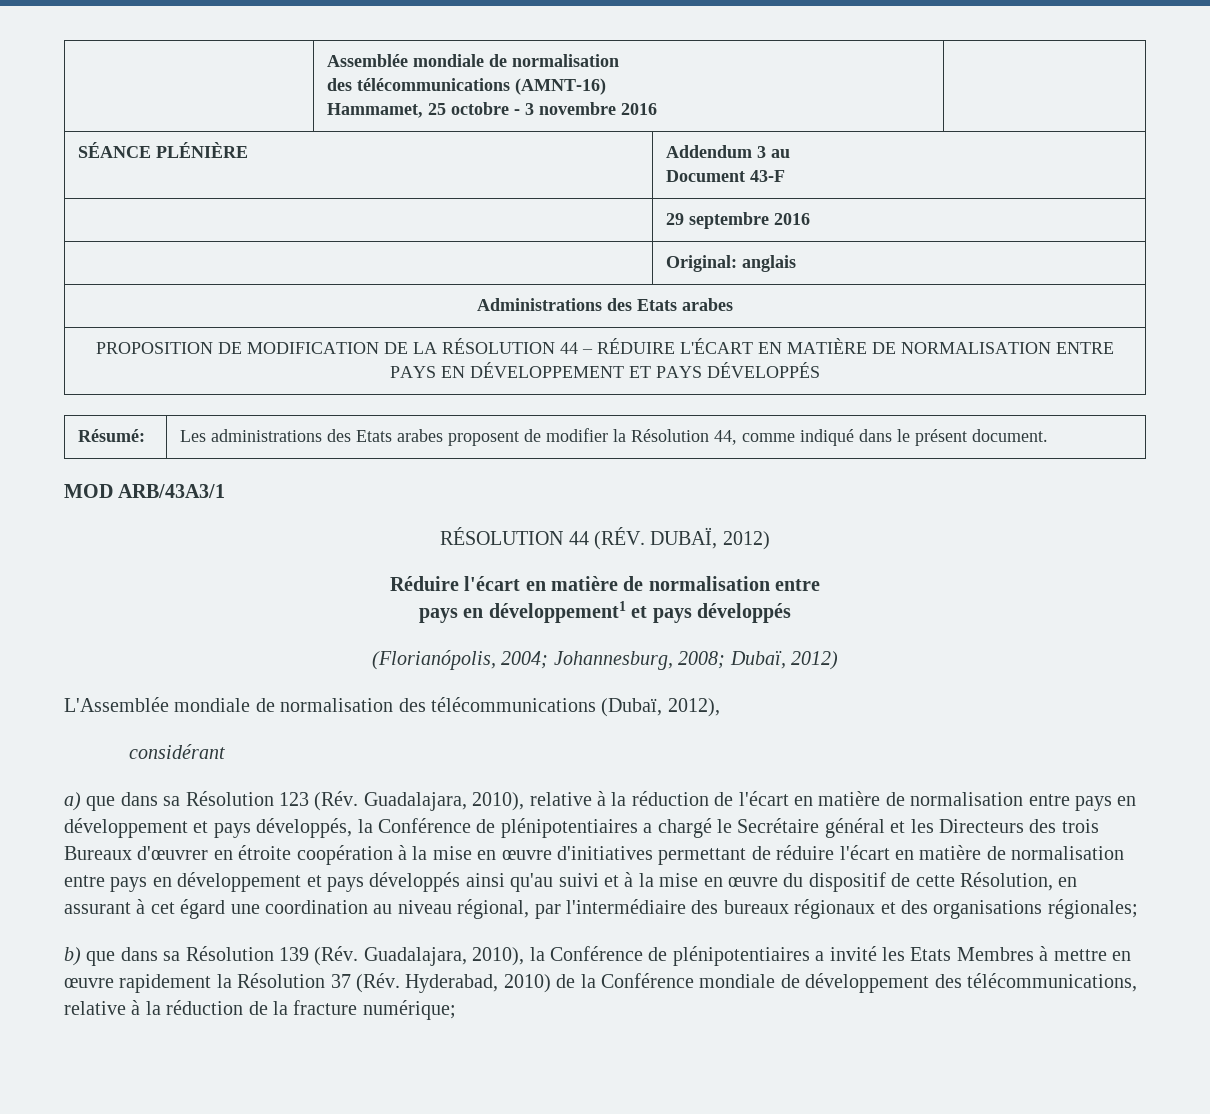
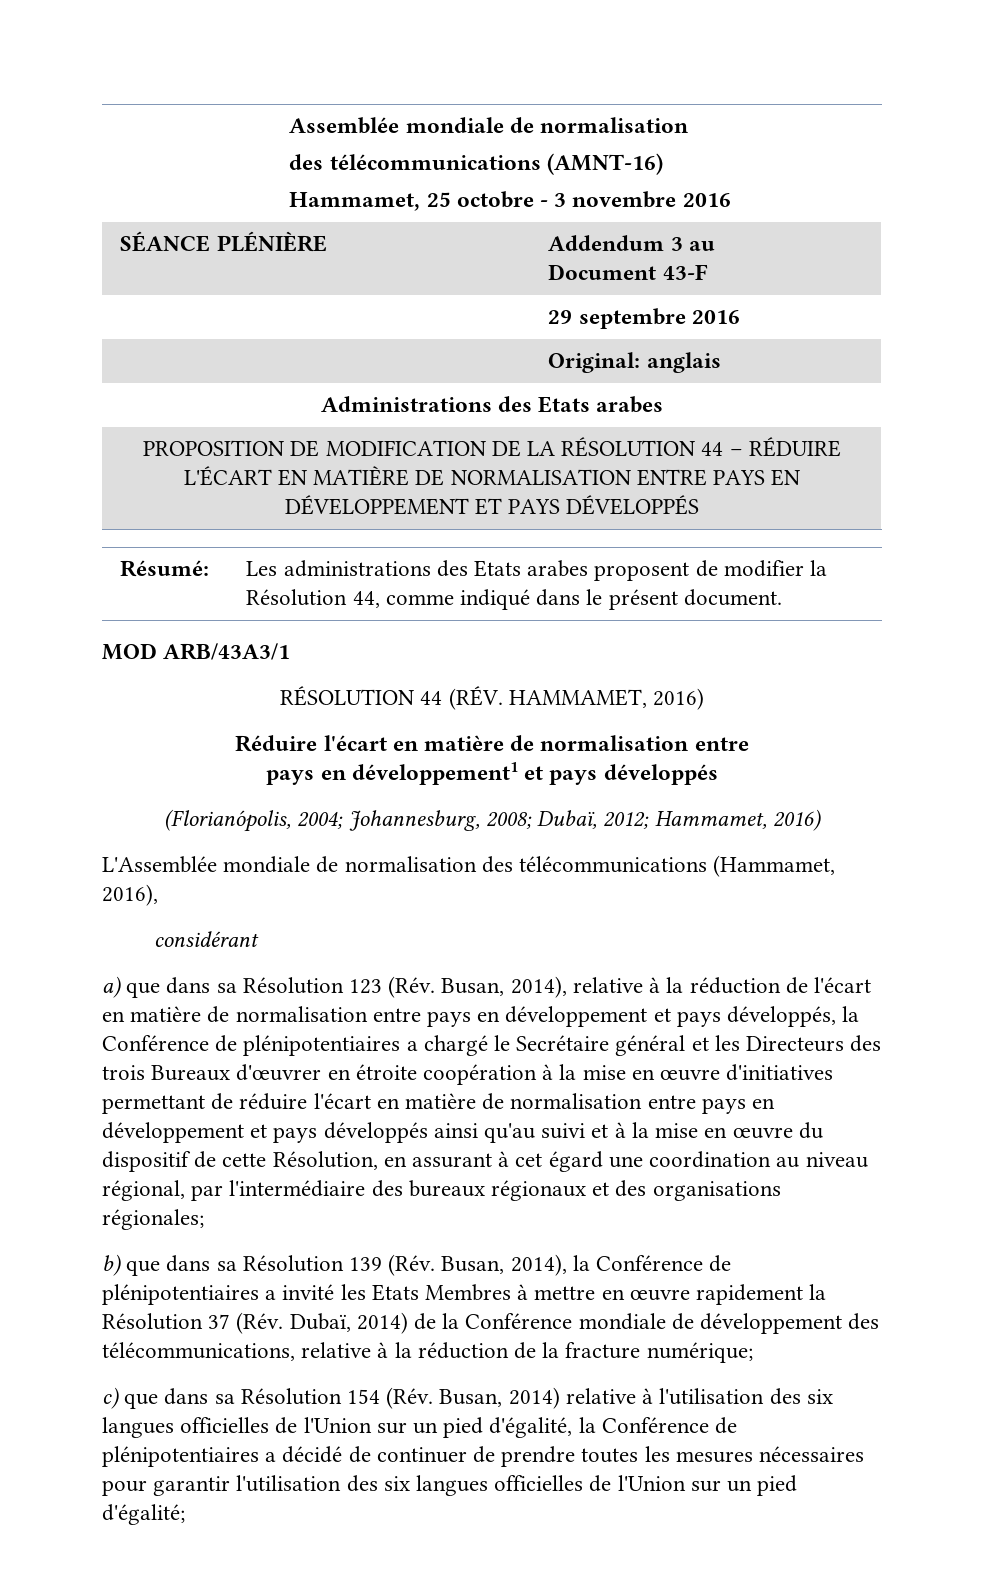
- RÉSOLUTION 44 (RÉV. DUBAÏ, 2012)
+ RÉSOLUTION 44 (RÉV. HAMMAMET, 2016)
- (Florianópolis, 2004; Johannesburg, 2008; Dubaï, 2012)
+ (Florianópolis, 2004; Johannesburg, 2008; Dubaï, 2012; Hammamet, 2016)
- L'Assemblée mondiale de normalisation des télécommunications (Dubaï, 2012),
+ L'Assemblée mondiale de normalisation des télécommunications (Hammamet, 2016),
- a) que dans sa Résolution 123 (Rév. Guadalajara, 2010), relative à la réduction de l'écart en matière de normalisation entre pays en développement et pays développés, la Conférence de plénipotentiaires a chargé le Secrétaire général et les Directeurs des trois Bureaux d'œuvrer en étroite coopération à la mise en œuvre d'initiatives permettant de réduire l'écart en matière de normalisation entre pays en développement et pays développés ainsi qu'au suivi et à la mise en œuvre du dispositif de cette Résolution, en assurant à cet égard une coordination au niveau régional, par l'intermédiaire des bureaux régionaux et des organisations régionales;
+ a) que dans sa Résolution 123 (Rév. Busan, 2014), relative à la réduction de l'écart en matière de normalisation entre pays en développement et pays développés, la Conférence de plénipotentiaires a chargé le Secrétaire général et les Directeurs des trois Bureaux d'œuvrer en étroite coopération à la mise en œuvre d'initiatives permettant de réduire l'écart en matière de normalisation entre pays en développement et pays développés ainsi qu'au suivi et à la mise en œuvre du dispositif de cette Résolution, en assurant à cet égard une coordination au niveau régional, par l'intermédiaire des bureaux régionaux et des organisations régionales;
- b) que dans sa Résolution 139 (Rév. Guadalajara, 2010), la Conférence de plénipotentiaires a invité les Etats Membres à mettre en œuvre rapidement la Résolution 37 (Rév. Hyderabad, 2010) de la Conférence mondiale de développement des télécommunications, relative à la réduction de la fracture numérique;
+ b) que dans sa Résolution 139 (Rév. Busan, 2014), la Conférence de plénipotentiaires a invité les Etats Membres à mettre en œuvre rapidement la Résolution 37 (Rév. Dubaï, 2014) de la Conférence mondiale de développement des télécommunications, relative à la réduction de la fracture numérique;
+ c) que dans sa Résolution 154 (Rév. Busan, 2014) relative à l'utilisation des six langues officielles de l'Union sur un pied d'égalité, la Conférence de plénipotentiaires a décidé de continuer de prendre toutes les mesures nécessaires pour garantir l'utilisation des six langues officielles de l'Union sur un pied d'égalité;

